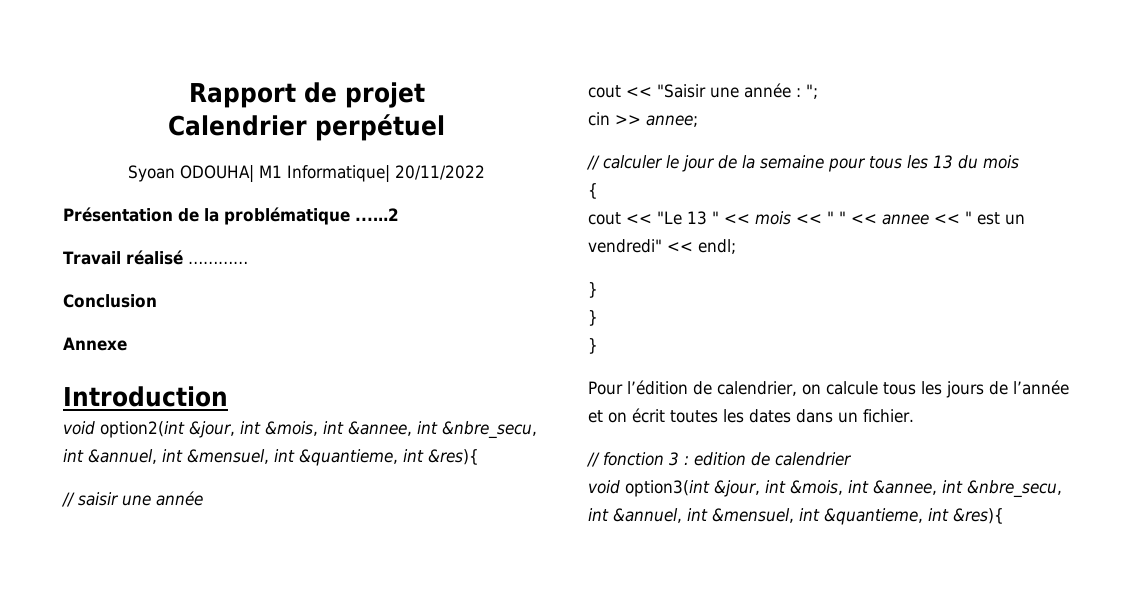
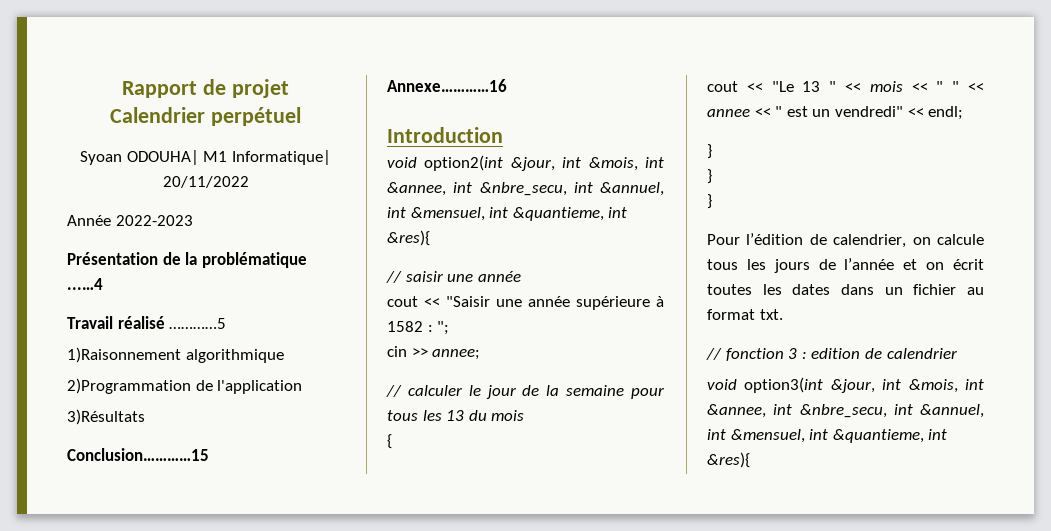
+ Année 2022-2023
- Présentation de la problématique ...…2
+ Présentation de la problématique ...…4
- Travail réalisé …………
- Conclusion
- Annexe
+ Travail réalisé …………5
+ 1)Raisonnement algorithmique
+ 2)Programmation de l'application
+ 3)Résultats
+ Conclusion…………15
+ Annexe…………16
- cout << "Saisir une année : ";
+ cout << "Saisir une année supérieure à 1582 : ";
- Pour l’édition de calendrier, on calcule tous les jours de l’année et on écrit toutes les dates dans un fichier.
+ Pour l’édition de calendrier, on calcule tous les jours de l’année et on écrit toutes les dates dans un fichier au format txt.

